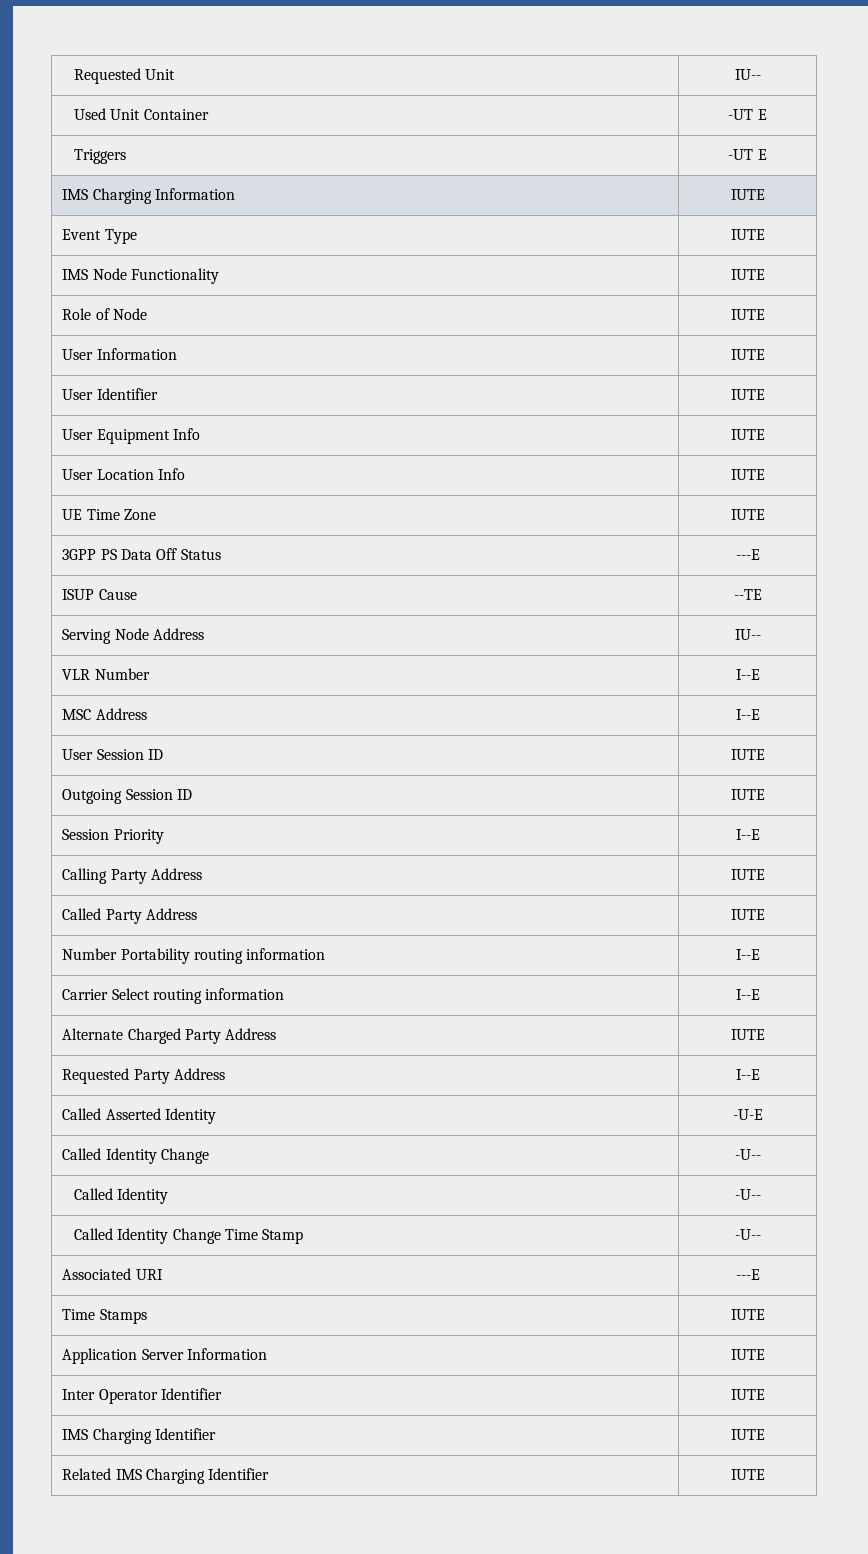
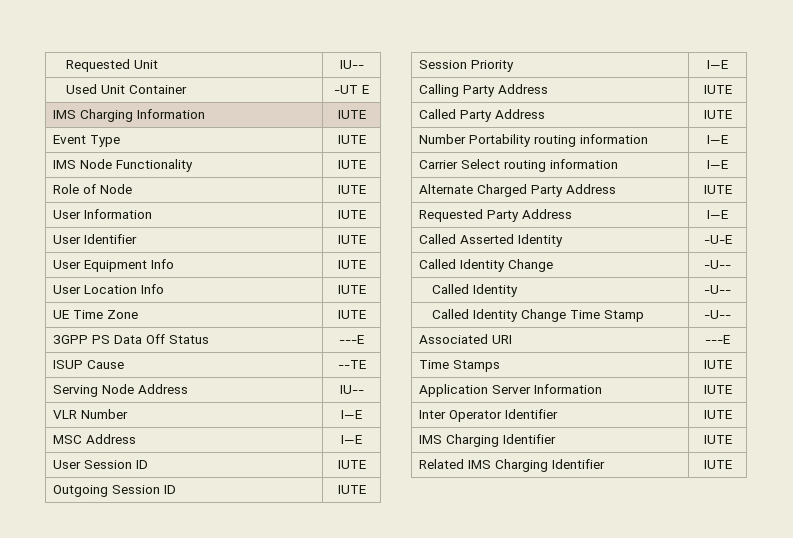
- Triggers | -UT E
- VLR Number | I--E
+ VLR Number | I—E
- MSC Address | I--E
+ MSC Address | I—E
- Session Priority | I--E
+ Session Priority | I—E
- Number Portability routing information | I--E
+ Number Portability routing information | I—E
- Carrier Select routing information | I--E
+ Carrier Select routing information | I—E
- Requested Party Address | I--E
+ Requested Party Address | I—E

